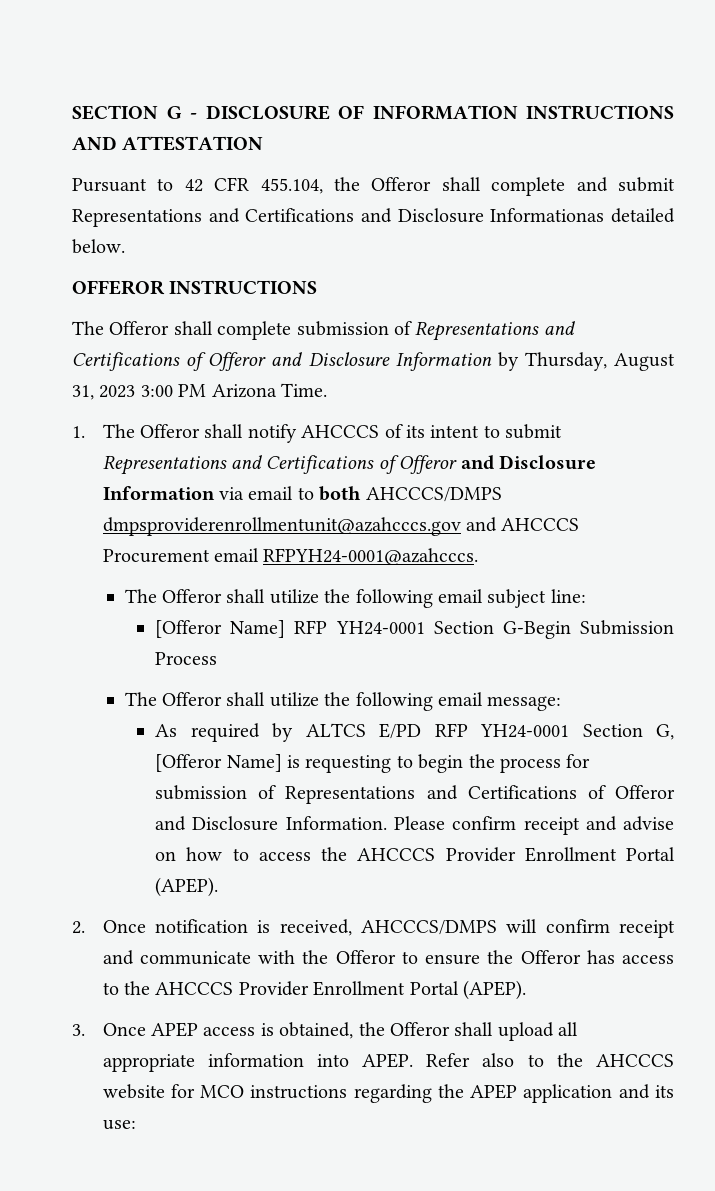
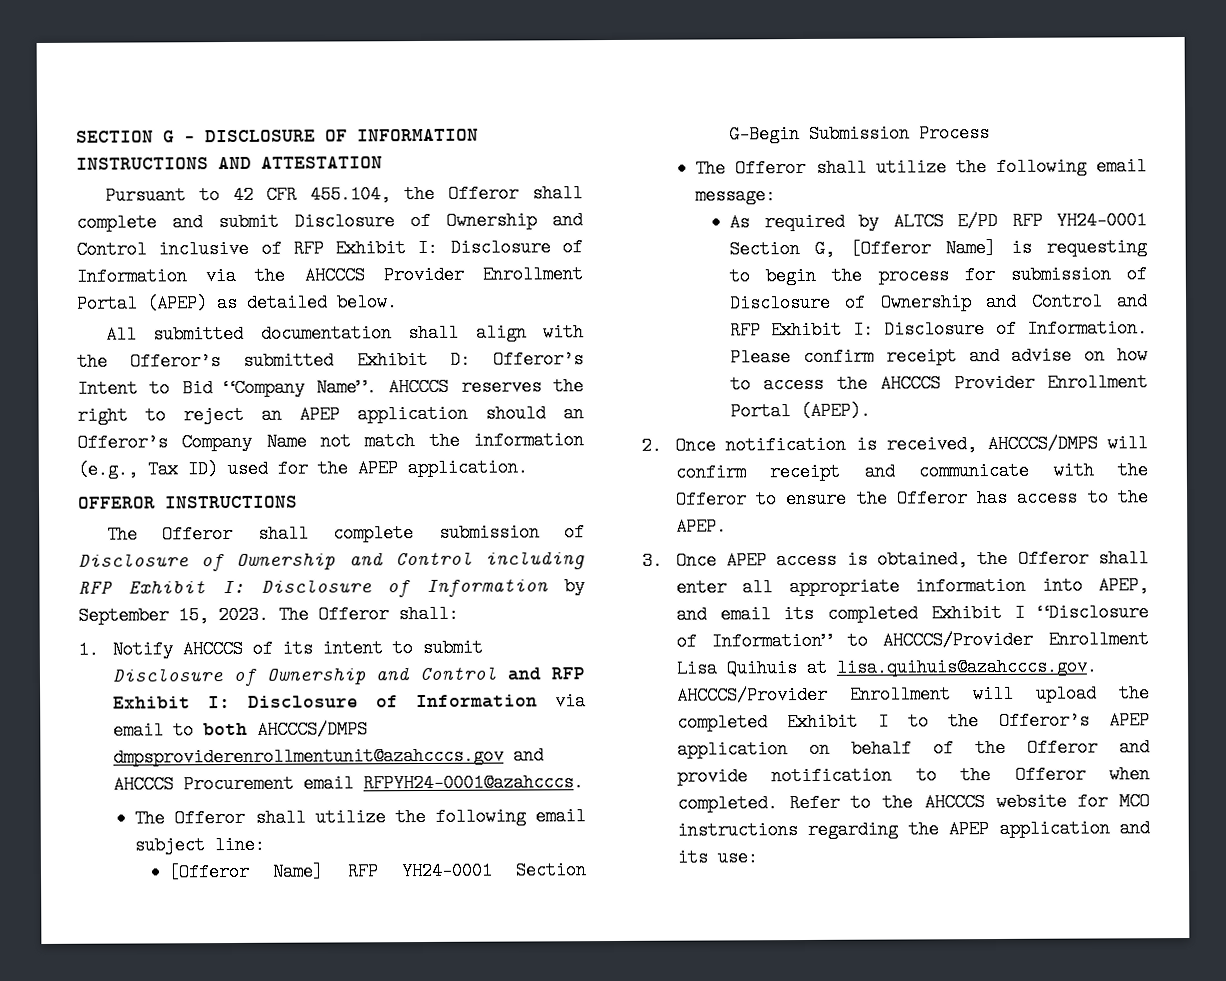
- Pursuant to 42 CFR 455.104, the Offeror shall complete and submit Representations and Certifications and Disclosure Informationas detailed below.
+ Pursuant to 42 CFR 455.104, the Offeror shall complete and submit Disclosure of Ownership and Control inclusive of RFP Exhibit I: Disclosure of Information via the AHCCCS Provider Enrollment Portal (APEP) as detailed below.
+ All submitted documentation shall align with the Offeror’s submitted Exhibit D: Offeror’s Intent to Bid “Company Name”. AHCCCS reserves the right to reject an APEP application should an Offeror’s Company Name not match the information (e.g., Tax ID) used for the APEP application.
- The Offeror shall complete submission of Representations and Certifications of Offeror and Disclosure Information by Thursday, August 31, 2023 3:00 PM Arizona Time.
- 1. The Offeror shall notify AHCCCS of its intent to submit Representations and Certifications of Offeror and Disclosure Information via email to both AHCCCS/DMPS dmpsproviderenrollmentunit@azahcccs.gov and AHCCCS Procurement email RFPYH24-0001@azahcccs.
+ The Offeror shall complete submission of Disclosure of Ownership and Control including RFP Exhibit I: Disclosure of Information by September 15, 2023. The Offeror shall:
+ 1. Notify AHCCCS of its intent to submit Disclosure of Ownership and Control and RFP Exhibit I: Disclosure of Information via email to both AHCCCS/DMPS dmpsproviderenrollmentunit@azahcccs.gov and AHCCCS Procurement email RFPYH24-0001@azahcccs.
- As required by ALTCS E/PD RFP YH24-0001 Section G, [Offeror Name] is requesting to begin the process for submission of Representations and Certifications of Offeror and Disclosure Information.
+ As required by ALTCS E/PD RFP YH24-0001 Section G, [Offeror Name] is requesting to begin the process for submission of Disclosure of Ownership and Control and RFP Exhibit I: Disclosure of Information.
- 2. Once notification is received, AHCCCS/DMPS will confirm receipt and communicate with the Offeror to ensure the Offeror has access to the AHCCCS Provider Enrollment Portal (APEP).
+ 2. Once notification is received, AHCCCS/DMPS will confirm receipt and communicate with the Offeror to ensure the Offeror has access to the APEP.
- 3. Once APEP access is obtained, the Offeror shall upload all appropriate information into APEP. Refer also to the AHCCCS website for MCO instructions regarding the APEP application and its use:
+ 3. Once APEP access is obtained, the Offeror shall enter all appropriate information into APEP, and email its completed Exhibit I “Disclosure of Information” to AHCCCS/Provider Enrollment Lisa Quihuis at lisa.quihuis@azahcccs.gov. AHCCCS/Provider Enrollment will upload the completed Exhibit I to the Offeror’s APEP application on behalf of the Offeror and provide notification to the Offeror when completed. Refer to the AHCCCS website for MCO instructions regarding the APEP application and its use:

